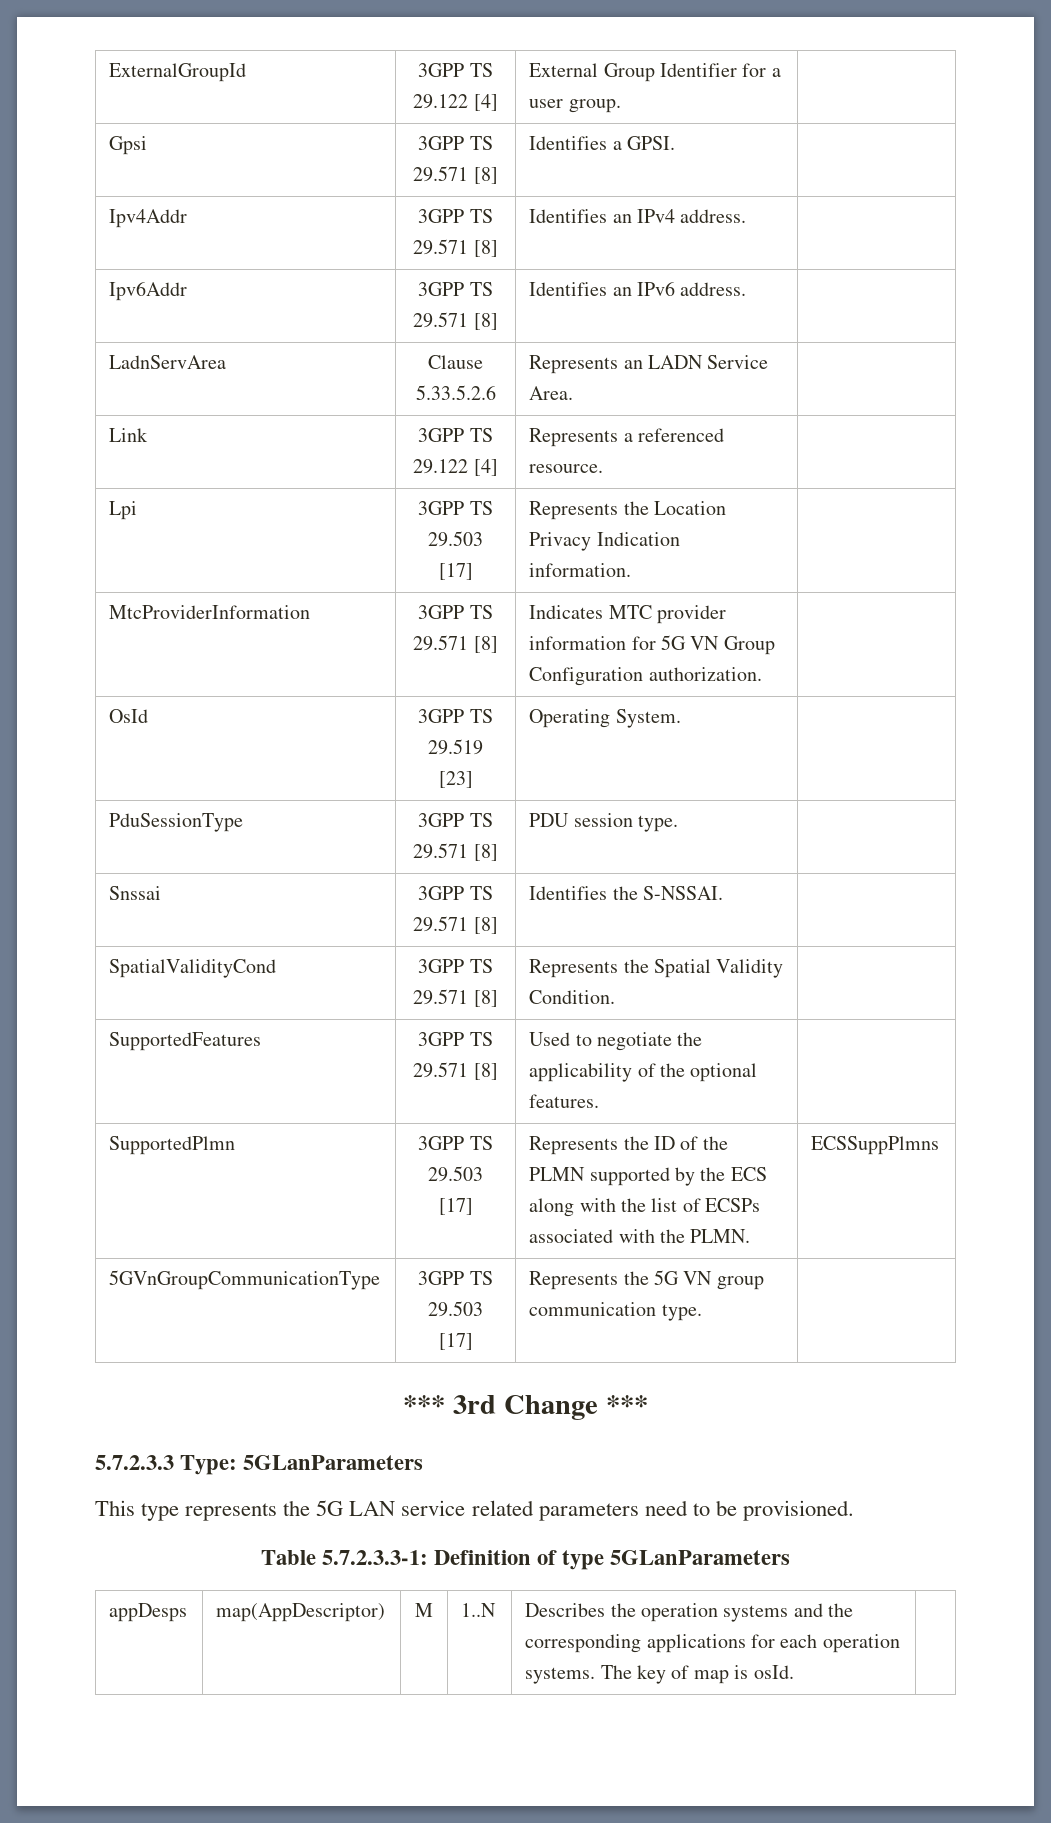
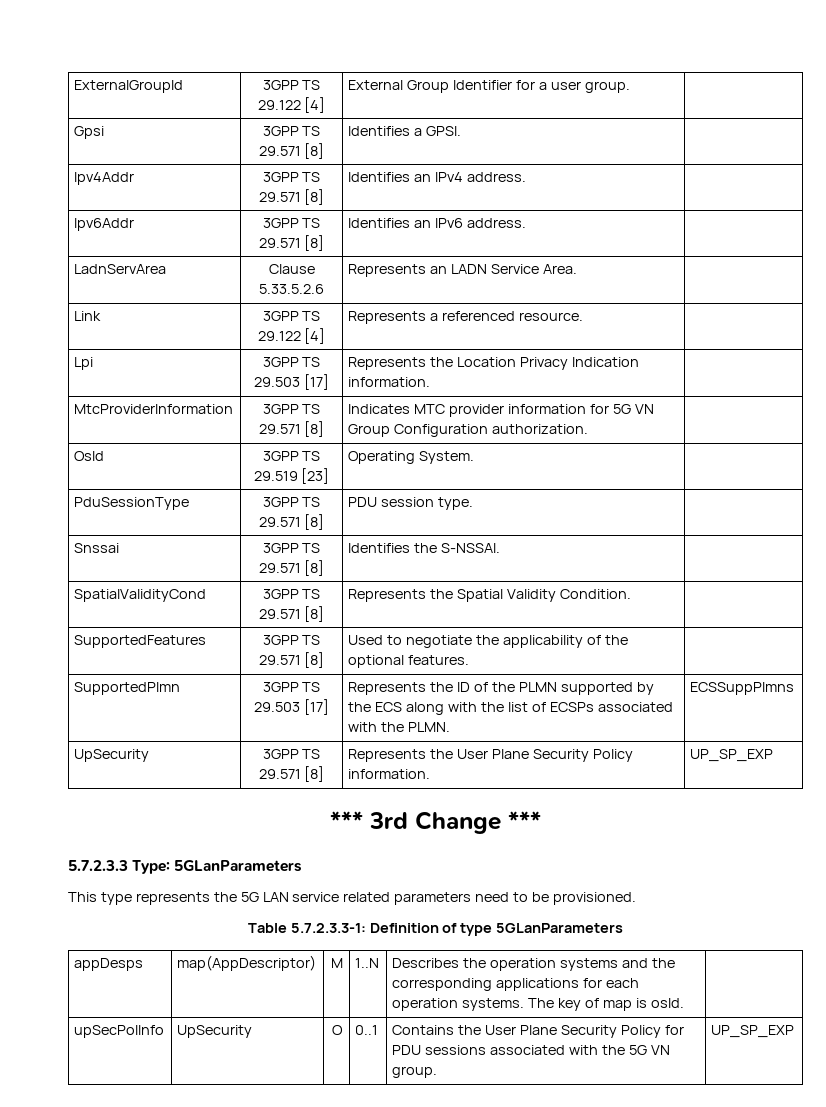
- 5GVnGroupCommunicationType | 3GPP TS 29.503 [17] | Represents the 5G VN group communication type. |
+ UpSecurity | 3GPP TS 29.571 [8] | Represents the User Plane Security Policy information. | UP_SP_EXP
+ upSecPolInfo | UpSecurity | O | 0..1 | Contains the User Plane Security Policy for PDU sessions associated with the 5G VN group. | UP_SP_EXP

